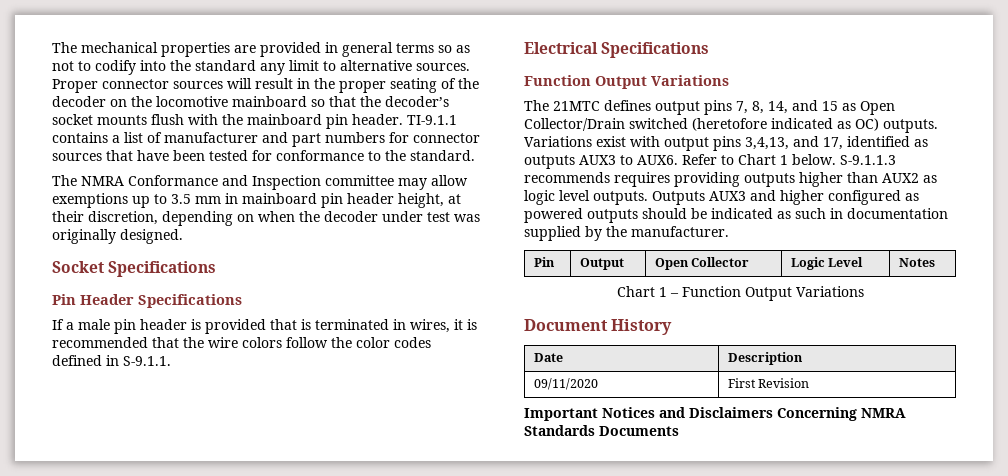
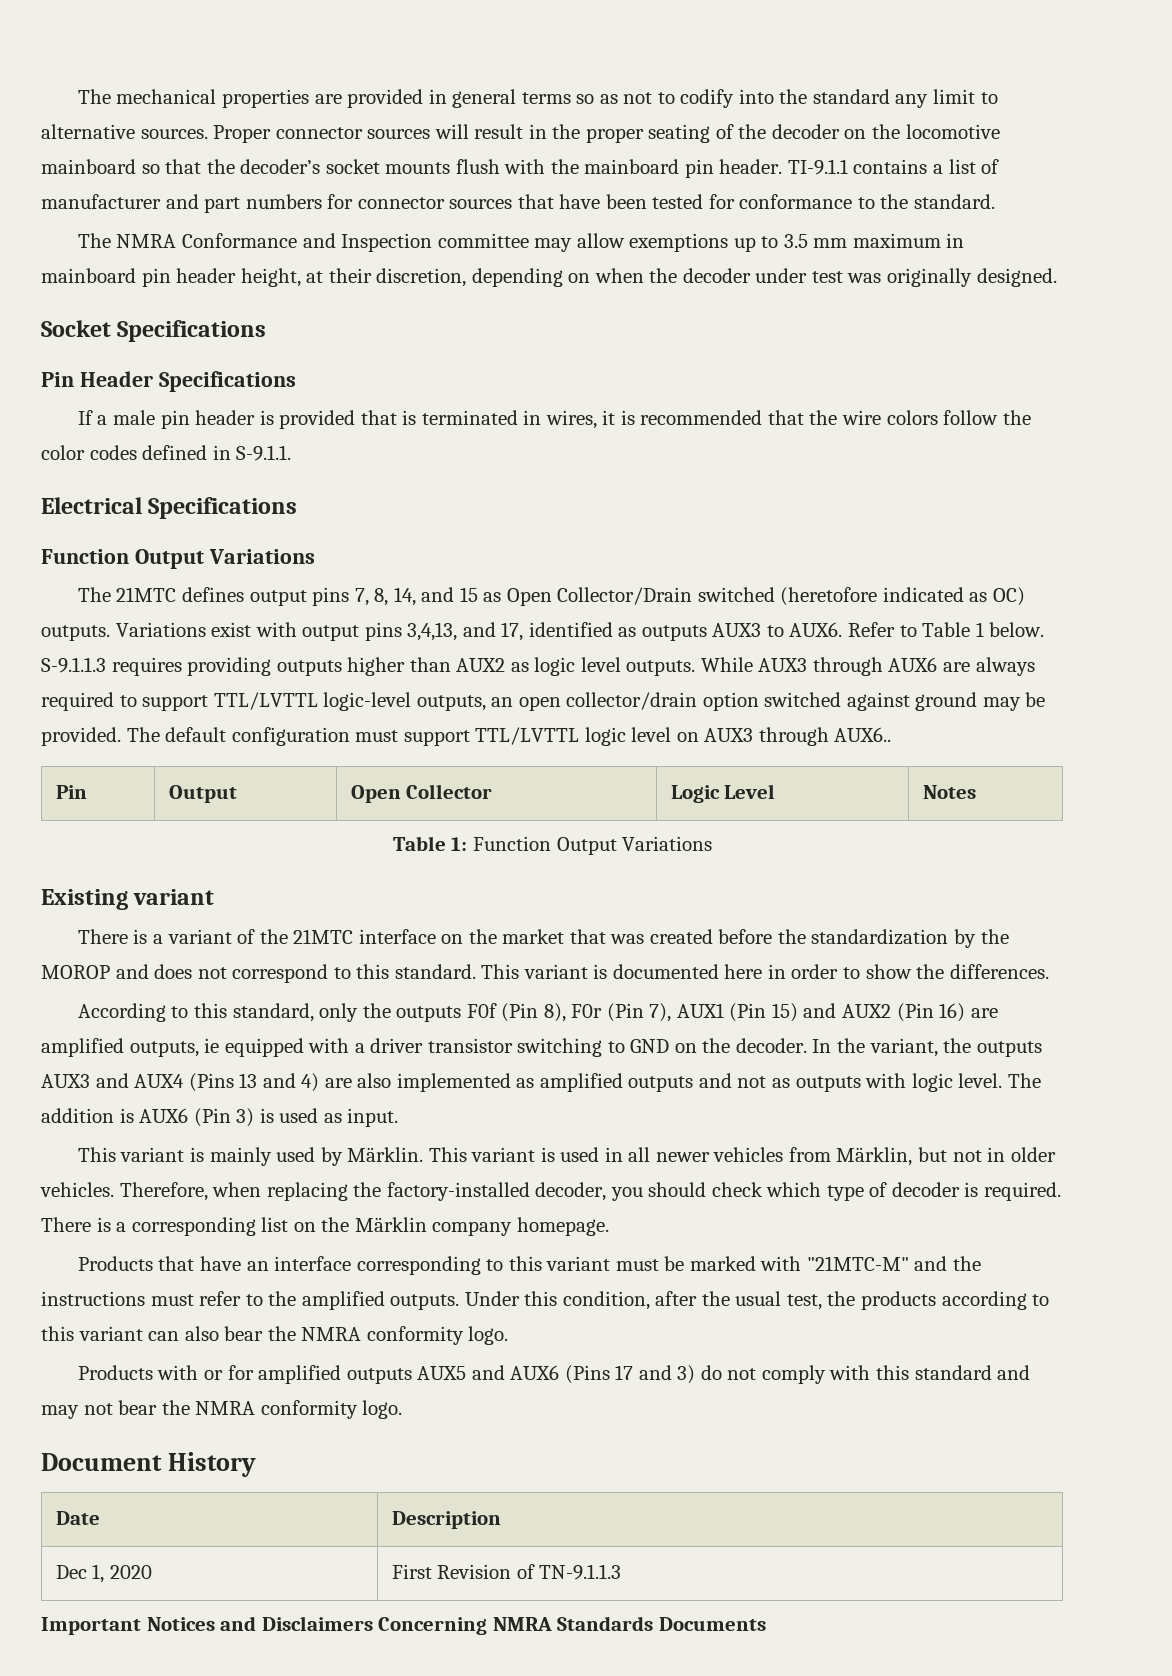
- The NMRA Conformance and Inspection committee may allow exemptions up to 3.5 mm in mainboard pin header height, at their discretion, depending on when the decoder under test was originally designed.
+ The NMRA Conformance and Inspection committee may allow exemptions up to 3.5 mm maximum in mainboard pin header height, at their discretion, depending on when the decoder under test was originally designed.
- Refer to Chart 1 below.
+ Refer to Table 1 below.
- S-9.1.1.3 recommends requires providing outputs higher than AUX2 as logic level outputs.
+ S-9.1.1.3 requires providing outputs higher than AUX2 as logic level outputs.
- Outputs AUX3 and higher configured as powered outputs should be indicated as such in documentation supplied by the manufacturer.
+ While AUX3 through AUX6 are always required to support TTL/LVTTL logic-level outputs, an open collector/drain option switched against ground may be provided. The default configuration must support TTL/LVTTL logic level on AUX3 through AUX6..
- Chart 1 – Function Output Variations
+ Table 1: Function Output Variations
+ Existing variant
+ There is a variant of the 21MTC interface on the market that was created before the standardization by the MOROP and does not correspond to this standard. This variant is documented here in order to show the differences.
+ According to this standard, only the outputs F0f (Pin 8), F0r (Pin 7), AUX1 (Pin 15) and AUX2 (Pin 16) are amplified outputs, ie equipped with a driver transistor switching to GND on the decoder. In the variant, the outputs AUX3 and AUX4 (Pins 13 and 4) are also implemented as amplified outputs and not as outputs with logic level. The addition is AUX6 (Pin 3) is used as input.
+ This variant is mainly used by Märklin. This variant is used in all newer vehicles from Märklin, but not in older vehicles. Therefore, when replacing the factory-installed decoder, you should check which type of decoder is required. There is a corresponding list on the Märklin company homepage.
+ Products that have an interface corresponding to this variant must be marked with "21MTC-M" and the instructions must refer to the amplified outputs. Under this condition, after the usual test, the products according to this variant can also bear the NMRA conformity logo.
+ Products with or for amplified outputs AUX5 and AUX6 (Pins 17 and 3) do not comply with this standard and may not bear the NMRA conformity logo.
- 09/11/2020 | First Revision
+ Dec 1, 2020 | First Revision of TN-9.1.1.3

